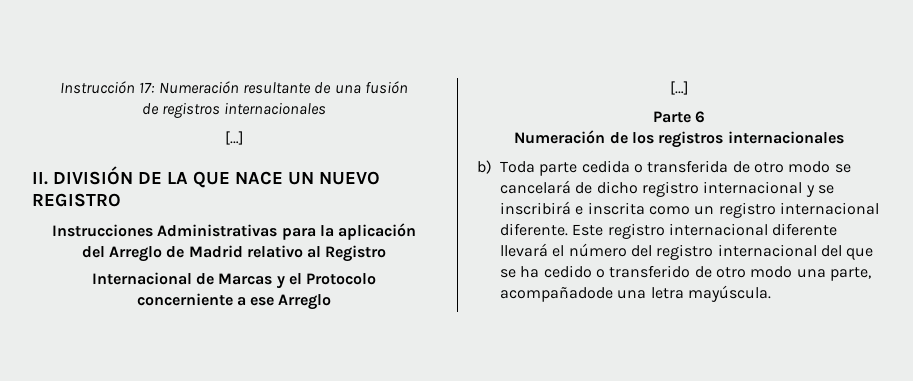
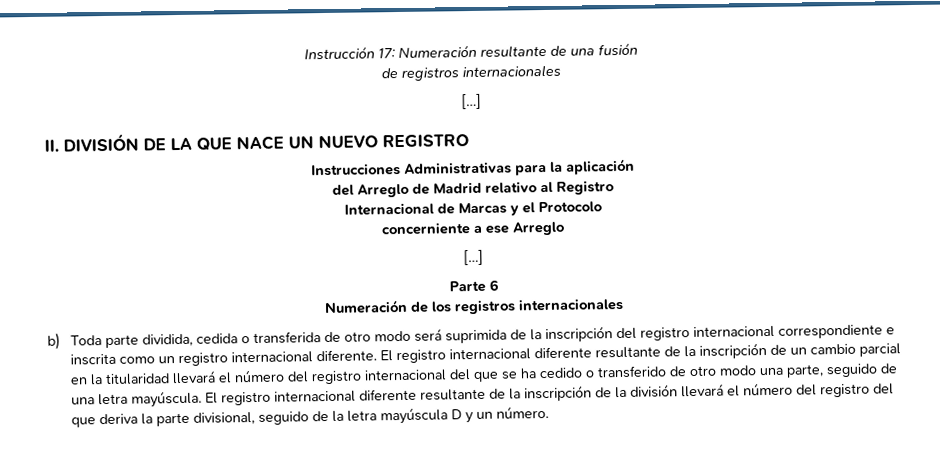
- b) Toda parte cedida o transferida de otro modo se cancelará de dicho registro internacional y se inscribirá e inscrita como un registro internacional diferente.
+ b) Toda parte dividida, cedida o transferida de otro modo será suprimida de la inscripción del registro internacional correspondiente e inscrita como un registro internacional diferente.
- Este registro internacional diferente llevará el número del registro internacional del que se ha cedido o transferido de otro modo una parte, acompañadode una letra mayúscula.
+ El registro internacional diferente resultante de la inscripción de un cambio parcial en la titularidad llevará el número del registro internacional del que se ha cedido o transferido de otro modo una parte, seguido de una letra mayúscula.
+ El registro internacional diferente resultante de la inscripción de la división llevará el número del registro del que deriva la parte divisional, seguido de la letra mayúscula D y un número.

